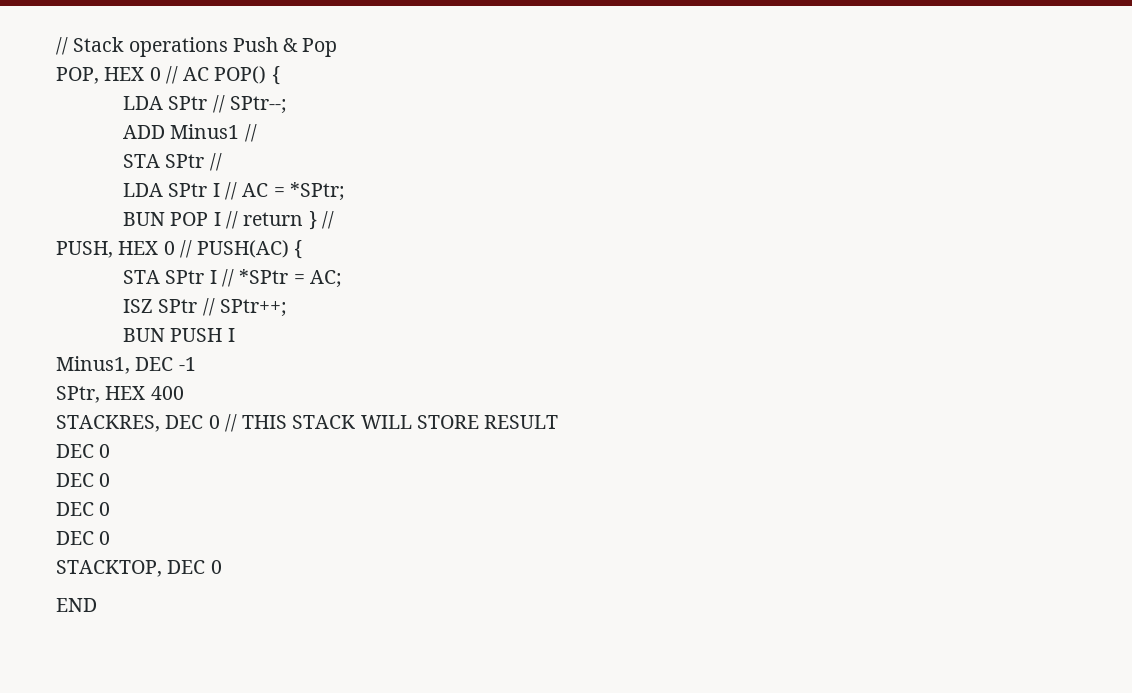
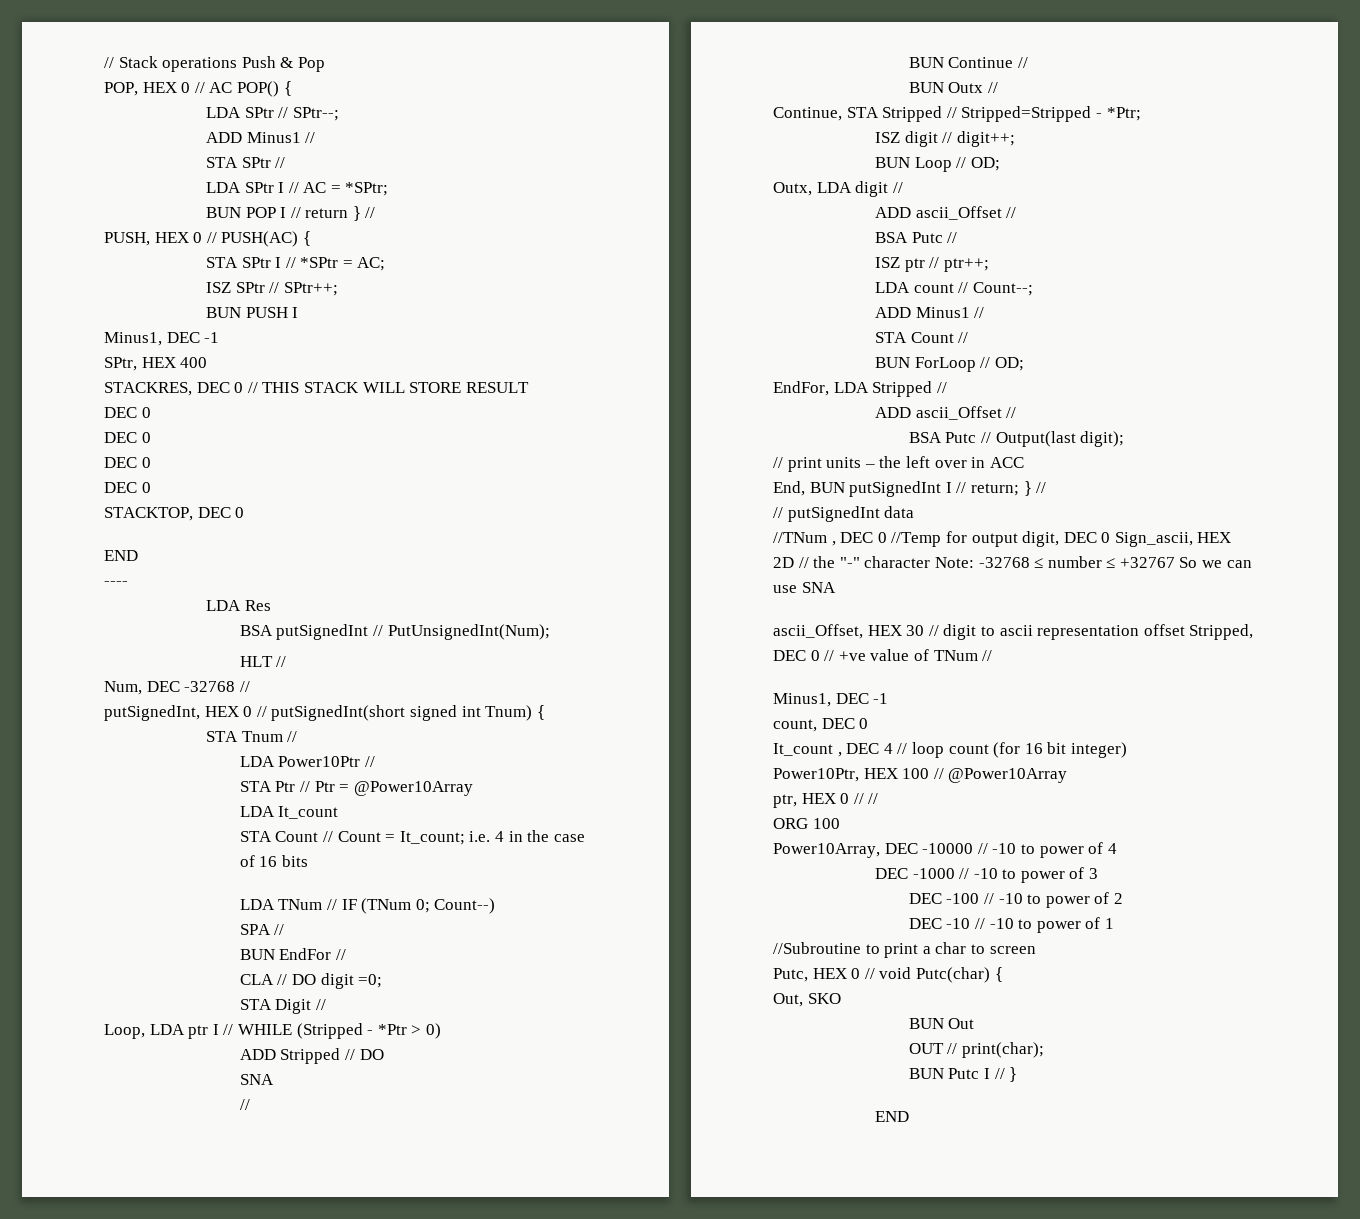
+ ----
+ LDA Res
+ BSA putSignedInt // PutUnsignedInt(Num);
+ HLT //
+ Num, DEC -32768 //
+ putSignedInt, HEX 0 // putSignedInt(short signed int Tnum) {
+ STA Tnum //
+ LDA Power10Ptr //
+ STA Ptr // Ptr = @Power10Array
+ LDA It_count
+ STA Count // Count = It_count; i.e. 4 in the case of 16 bits
+ LDA TNum // IF (TNum 0; Count--)
+ SPA //
+ BUN EndFor //
+ CLA // DO digit =0;
+ STA Digit //
+ Loop, LDA ptr I // WHILE (Stripped - *Ptr > 0)
+ ADD Stripped // DO
+ SNA
+ //
+ BUN Continue //
+ BUN Outx //
+ Continue, STA Stripped // Stripped=Stripped - *Ptr;
+ ISZ digit // digit++;
+ BUN Loop // OD;
+ Outx, LDA digit //
+ ADD ascii_Offset //
+ BSA Putc //
+ ISZ ptr // ptr++;
+ LDA count // Count--;
+ ADD Minus1 //
+ STA Count //
+ BUN ForLoop // OD;
+ EndFor, LDA Stripped //
+ ADD ascii_Offset //
+ BSA Putc // Output(last digit);
+ // print units – the left over in ACC
+ End, BUN putSignedInt I // return; } //
+ // putSignedInt data
+ //TNum , DEC 0 //Temp for output digit, DEC 0 Sign_ascii, HEX 2D // the "-" character Note: -32768 ≤ number ≤ +32767 So we can use SNA
+ ascii_Offset, HEX 30 // digit to ascii representation offset Stripped, DEC 0 // +ve value of TNum //
+ Minus1, DEC -1
+ count, DEC 0
+ It_count , DEC 4 // loop count (for 16 bit integer)
+ Power10Ptr, HEX 100 // @Power10Array
+ ptr, HEX 0 // //
+ ORG 100
+ Power10Array, DEC -10000 // -10 to power of 4
+ DEC -1000 // -10 to power of 3
+ DEC -100 // -10 to power of 2
+ DEC -10 // -10 to power of 1
+ //Subroutine to print a char to screen
+ Putc, HEX 0 // void Putc(char) {
+ Out, SKO
+ BUN Out
+ OUT // print(char);
+ BUN Putc I // }
+ END

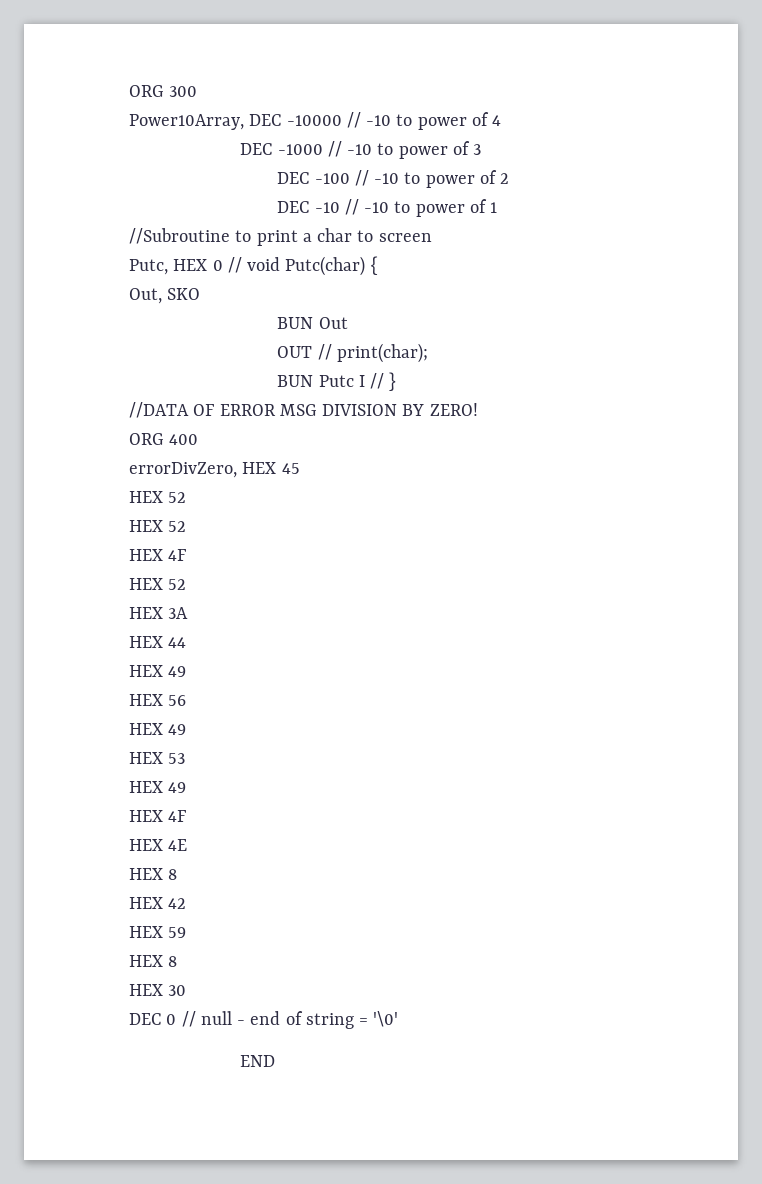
- // Stack operations Push & Pop
- POP, HEX 0 // AC POP() {
- LDA SPtr // SPtr--;
- ADD Minus1 //
- STA SPtr //
- LDA SPtr I // AC = *SPtr;
- BUN POP I // return } //
- PUSH, HEX 0 // PUSH(AC) {
- STA SPtr I // *SPtr = AC;
- ISZ SPtr // SPtr++;
- BUN PUSH I
- Minus1, DEC -1
- SPtr, HEX 400
- STACKRES, DEC 0 // THIS STACK WILL STORE RESULT
- DEC 0
- DEC 0
- DEC 0
- DEC 0
- STACKTOP, DEC 0
- END
- ----
- LDA Res
- BSA putSignedInt // PutUnsignedInt(Num);
- HLT //
- Num, DEC -32768 //
- putSignedInt, HEX 0 // putSignedInt(short signed int Tnum) {
- STA Tnum //
- LDA Power10Ptr //
- STA Ptr // Ptr = @Power10Array
- LDA It_count
- STA Count // Count = It_count; i.e. 4 in the case of 16 bits
- LDA TNum // IF (TNum 0; Count--)
- SPA //
- BUN EndFor //
- CLA // DO digit =0;
- STA Digit //
- Loop, LDA ptr I // WHILE (Stripped - *Ptr > 0)
- ADD Stripped // DO
- SNA
- //
- BUN Continue //
- BUN Outx //
- Continue, STA Stripped // Stripped=Stripped - *Ptr;
- ISZ digit // digit++;
- BUN Loop // OD;
- Outx, LDA digit //
- ADD ascii_Offset //
- BSA Putc //
- ISZ ptr // ptr++;
- LDA count // Count--;
- ADD Minus1 //
- STA Count //
- BUN ForLoop // OD;
- EndFor, LDA Stripped //
- ADD ascii_Offset //
- BSA Putc // Output(last digit);
- // print units – the left over in ACC
- End, BUN putSignedInt I // return; } //
- // putSignedInt data
- //TNum , DEC 0 //Temp for output digit, DEC 0 Sign_ascii, HEX 2D // the "-" character Note: -32768 ≤ number ≤ +32767 So we can use SNA
- ascii_Offset, HEX 30 // digit to ascii representation offset Stripped, DEC 0 // +ve value of TNum //
- Minus1, DEC -1
- count, DEC 0
- It_count , DEC 4 // loop count (for 16 bit integer)
- Power10Ptr, HEX 100 // @Power10Array
- ptr, HEX 0 // //
- ORG 100
+ ORG 300
+ //DATA OF ERROR MSG DIVISION BY ZERO!
+ ORG 400
+ errorDivZero, HEX 45
+ HEX 52
+ HEX 52
+ HEX 4F
+ HEX 52
+ HEX 3A
+ HEX 44
+ HEX 49
+ HEX 56
+ HEX 49
+ HEX 53
+ HEX 49
+ HEX 4F
+ HEX 4E
+ HEX 8
+ HEX 42
+ HEX 59
+ HEX 8
+ HEX 30
+ DEC 0 // null - end of string = '\0'

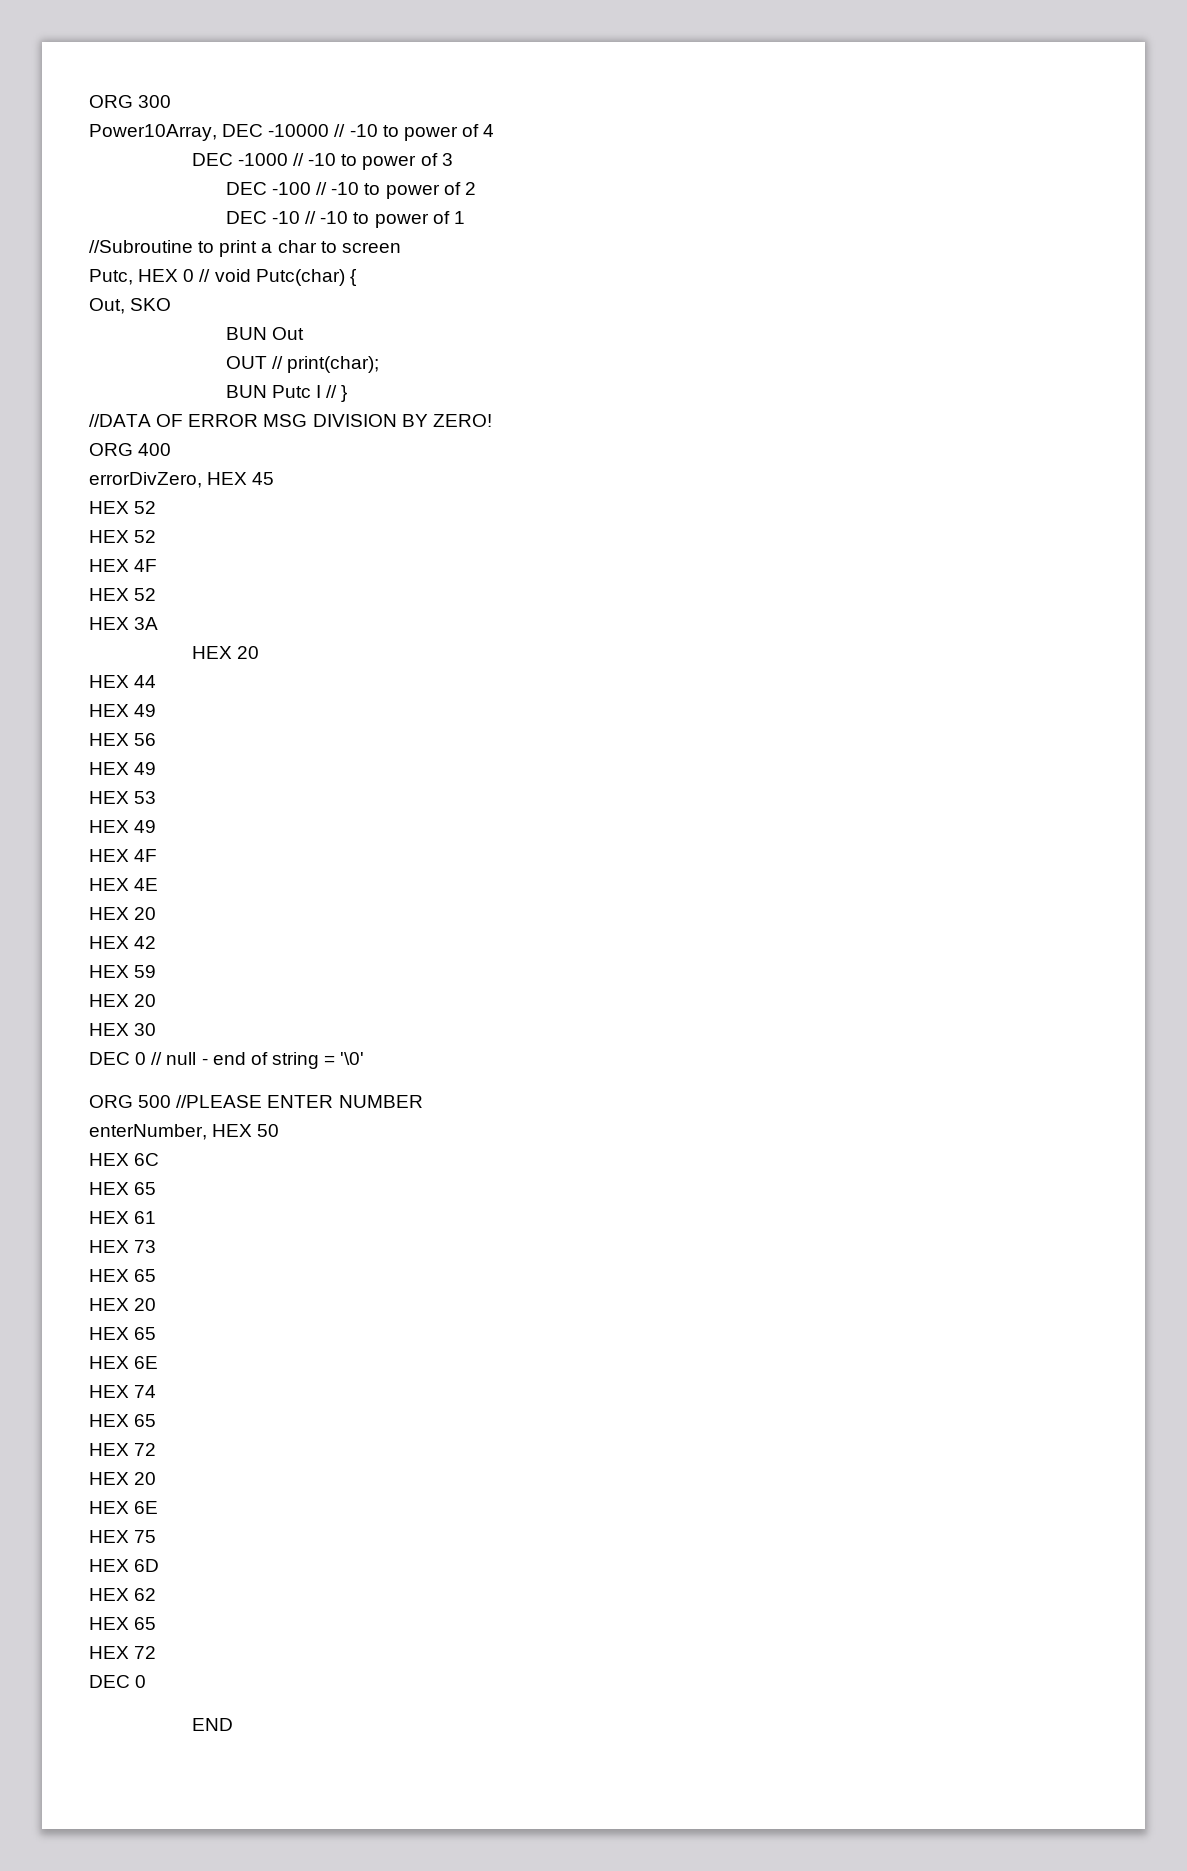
  HEX 3A
+ HEX 20
  HEX 4E
- HEX 8
+ HEX 20
  HEX 59
- HEX 8
+ HEX 20
+ ORG 500 //PLEASE ENTER NUMBER
+ enterNumber, HEX 50
+ HEX 6C
+ HEX 65
+ HEX 61
+ HEX 73
+ HEX 65
+ HEX 20
+ HEX 65
+ HEX 6E
+ HEX 74
+ HEX 65
+ HEX 72
+ HEX 20
+ HEX 6E
+ HEX 75
+ HEX 6D
+ HEX 62
+ HEX 65
+ HEX 72
+ DEC 0

